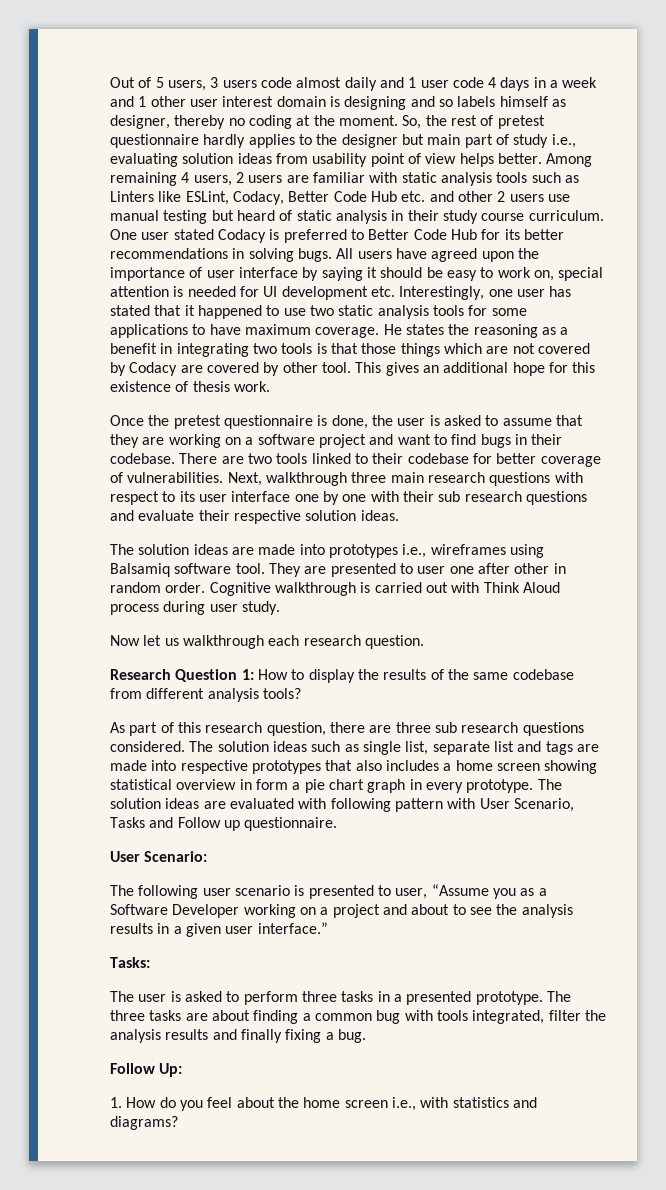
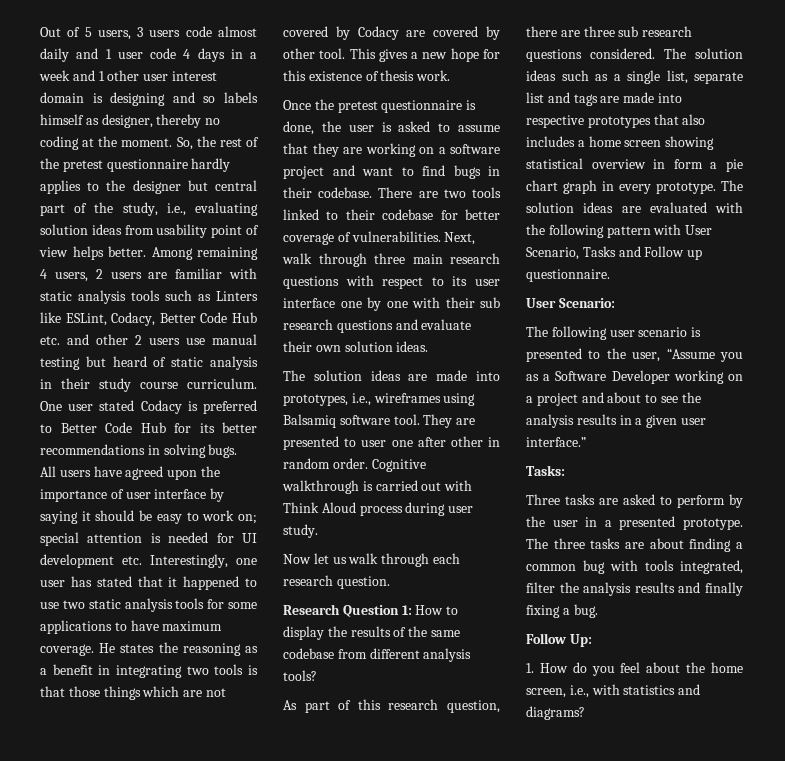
- So, the rest of pretest questionnaire hardly applies to the designer but main part of study i.e., evaluating solution ideas from usability point of view helps better.
+ So, the rest of the pretest questionnaire hardly applies to the designer but central part of the study, i.e., evaluating solution ideas from usability point of view helps better.
- All users have agreed upon the importance of user interface by saying it should be easy to work on, special attention is needed for UI development etc. Interestingly, one user has stated that it happened to use two static analysis tools for some applications to have maximum coverage.
+ All users have agreed upon the importance of user interface by saying it should be easy to work on; special attention is needed for UI development etc. Interestingly, one user has stated that it happened to use two static analysis tools for some applications to have maximum coverage.
- This gives an additional hope for this existence of thesis work.
+ This gives a new hope for this existence of thesis work.
- Next, walkthrough three main research questions with respect to its user interface one by one with their sub research questions and evaluate their respective solution ideas.
+ Next, walk through three main research questions with respect to its user interface one by one with their sub research questions and evaluate their own solution ideas.
- The solution ideas are made into prototypes i.e., wireframes using Balsamiq software tool.
+ The solution ideas are made into prototypes, i.e., wireframes using Balsamiq software tool.
- Now let us walkthrough each research question.
+ Now let us walk through each research question.
- The solution ideas such as single list, separate list and tags are made into respective prototypes that also includes a home screen showing statistical overview in form a pie chart graph in every prototype.
+ The solution ideas such as a single list, separate list and tags are made into respective prototypes that also includes a home screen showing statistical overview in form a pie chart graph in every prototype.
- The solution ideas are evaluated with following pattern with User Scenario, Tasks and Follow up questionnaire.
+ The solution ideas are evaluated with the following pattern with User Scenario, Tasks and Follow up questionnaire.
- The following user scenario is presented to user, “Assume you as a Software Developer working on a project and about to see the analysis results in a given user interface.”
+ The following user scenario is presented to the user, “Assume you as a Software Developer working on a project and about to see the analysis results in a given user interface.”
- The user is asked to perform three tasks in a presented prototype.
+ Three tasks are asked to perform by the user in a presented prototype.
- 1. How do you feel about the home screen i.e., with statistics and diagrams?
+ 1. How do you feel about the home screen, i.e., with statistics and diagrams?

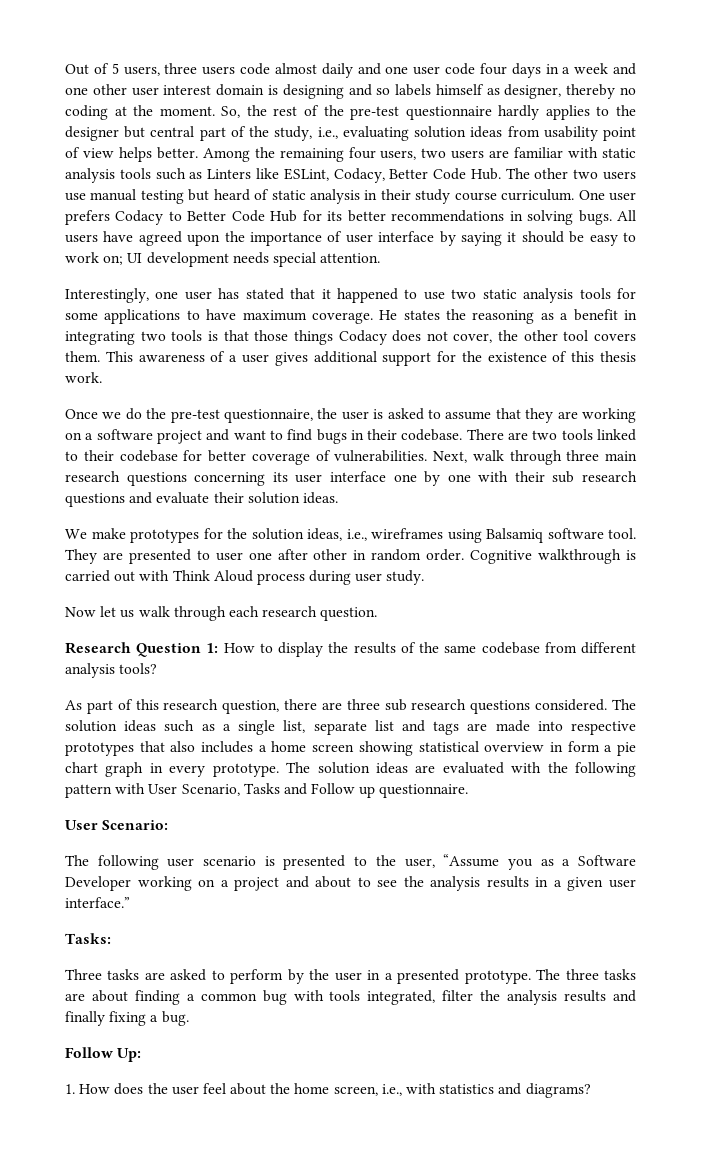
- Out of 5 users, 3 users code almost daily and 1 user code 4 days in a week and 1 other user interest domain is designing and so labels himself as designer, thereby no coding at the moment.
+ Out of 5 users, three users code almost daily and one user code four days in a week and one other user interest domain is designing and so labels himself as designer, thereby no coding at the moment.
- So, the rest of the pretest questionnaire hardly applies to the designer but central part of the study, i.e., evaluating solution ideas from usability point of view helps better.
+ So, the rest of the pre-test questionnaire hardly applies to the designer but central part of the study, i.e., evaluating solution ideas from usability point of view helps better.
- Among remaining 4 users, 2 users are familiar with static analysis tools such as Linters like ESLint, Codacy, Better Code Hub etc. and other 2 users use manual testing but heard of static analysis in their study course curriculum.
+ Among the remaining four users, two users are familiar with static analysis tools such as Linters like ESLint, Codacy, Better Code Hub. The other two users use manual testing but heard of static analysis in their study course curriculum.
- One user stated Codacy is preferred to Better Code Hub for its better recommendations in solving bugs.
+ One user prefers Codacy to Better Code Hub for its better recommendations in solving bugs.
- All users have agreed upon the importance of user interface by saying it should be easy to work on; special attention is needed for UI development etc. Interestingly, one user has stated that it happened to use two static analysis tools for some applications to have maximum coverage.
+ All users have agreed upon the importance of user interface by saying it should be easy to work on; UI development needs special attention.
+ Interestingly, one user has stated that it happened to use two static analysis tools for some applications to have maximum coverage.
- He states the reasoning as a benefit in integrating two tools is that those things which are not covered by Codacy are covered by other tool. This gives a new hope for this existence of thesis work.
+ He states the reasoning as a benefit in integrating two tools is that those things Codacy does not cover, the other tool covers them. This awareness of a user gives additional support for the existence of this thesis work.
- Once the pretest questionnaire is done, the user is asked to assume that they are working on a software project and want to find bugs in their codebase.
+ Once we do the pre-test questionnaire, the user is asked to assume that they are working on a software project and want to find bugs in their codebase.
- Next, walk through three main research questions with respect to its user interface one by one with their sub research questions and evaluate their own solution ideas.
+ Next, walk through three main research questions concerning its user interface one by one with their sub research questions and evaluate their solution ideas.
- The solution ideas are made into prototypes, i.e., wireframes using Balsamiq software tool.
+ We make prototypes for the solution ideas, i.e., wireframes using Balsamiq software tool.
- 1. How do you feel about the home screen, i.e., with statistics and diagrams?
+ 1. How does the user feel about the home screen, i.e., with statistics and diagrams?

